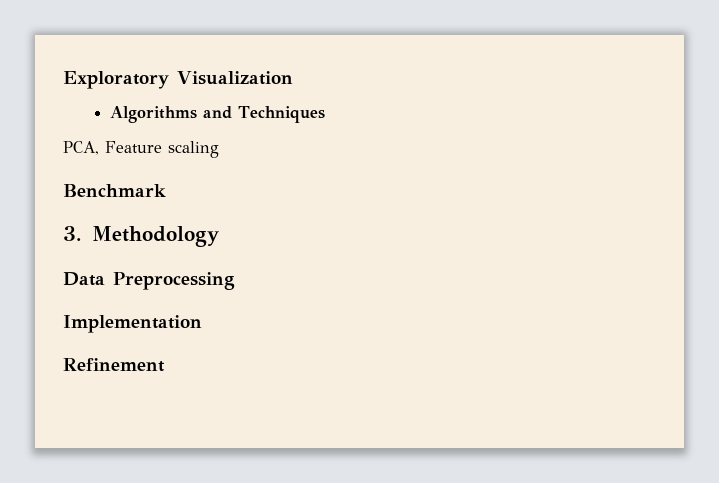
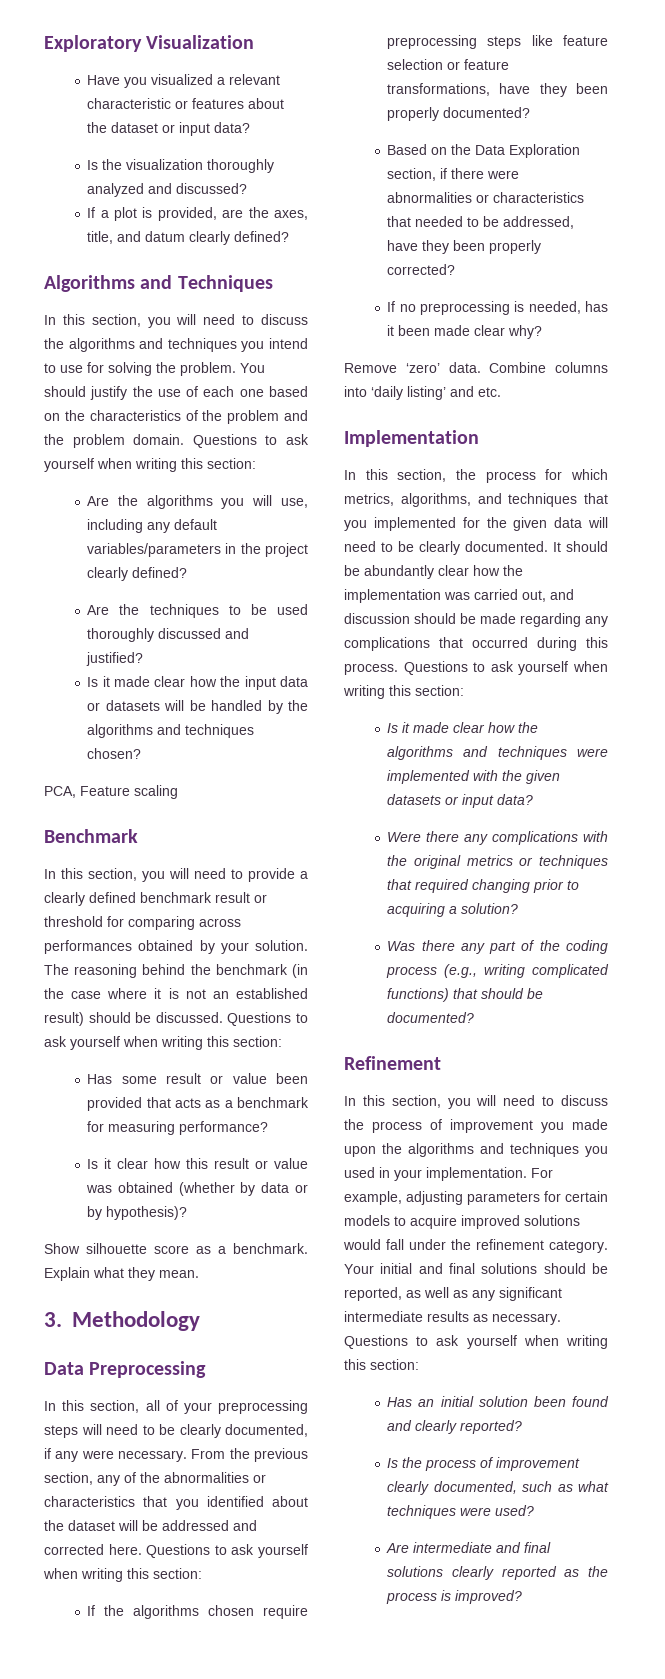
+ Have you visualized a relevant characteristic or features about the dataset or input data?
+ Is the visualization thoroughly analyzed and discussed?
+ If a plot is provided, are the axes, title, and datum clearly defined?
  Algorithms and Techniques
+ In this section, you will need to discuss the algorithms and techniques you intend to use for solving the problem. You should justify the use of each one based on the characteristics of the problem and the problem domain. Questions to ask yourself when writing this section:
+ Are the algorithms you will use, including any default variables/parameters in the project clearly defined?
+ Are the techniques to be used thoroughly discussed and justified?
+ Is it made clear how the input data or datasets will be handled by the algorithms and techniques chosen?
  PCA, Feature scaling
  Benchmark
+ In this section, you will need to provide a clearly defined benchmark result or threshold for comparing across performances obtained by your solution. The reasoning behind the benchmark (in the case where it is not an established result) should be discussed. Questions to ask yourself when writing this section:
+ Has some result or value been provided that acts as a benchmark for measuring performance?
+ Is it clear how this result or value was obtained (whether by data or by hypothesis)?
+ Show silhouette score as a benchmark. Explain what they mean.
  3. Methodology
  Data Preprocessing
+ In this section, all of your preprocessing steps will need to be clearly documented, if any were necessary. From the previous section, any of the abnormalities or characteristics that you identified about the dataset will be addressed and corrected here. Questions to ask yourself when writing this section:
+ If the algorithms chosen require preprocessing steps like feature selection or feature transformations, have they been properly documented?
+ Based on the Data Exploration section, if there were abnormalities or characteristics that needed to be addressed, have they been properly corrected?
+ If no preprocessing is needed, has it been made clear why?
+ Remove ‘zero’ data. Combine columns into ‘daily listing’ and etc.
  Implementation
+ In this section, the process for which metrics, algorithms, and techniques that you implemented for the given data will need to be clearly documented. It should be abundantly clear how the implementation was carried out, and discussion should be made regarding any complications that occurred during this process. Questions to ask yourself when writing this section:
+ Is it made clear how the algorithms and techniques were implemented with the given datasets or input data?
+ Were there any complications with the original metrics or techniques that required changing prior to acquiring a solution?
+ Was there any part of the coding process (e.g., writing complicated functions) that should be documented?
  Refinement
+ In this section, you will need to discuss the process of improvement you made upon the algorithms and techniques you used in your implementation. For example, adjusting parameters for certain models to acquire improved solutions would fall under the refinement category. Your initial and final solutions should be reported, as well as any significant intermediate results as necessary. Questions to ask yourself when writing this section:
+ Has an initial solution been found and clearly reported?
+ Is the process of improvement clearly documented, such as what techniques were used?
+ Are intermediate and final solutions clearly reported as the process is improved?

